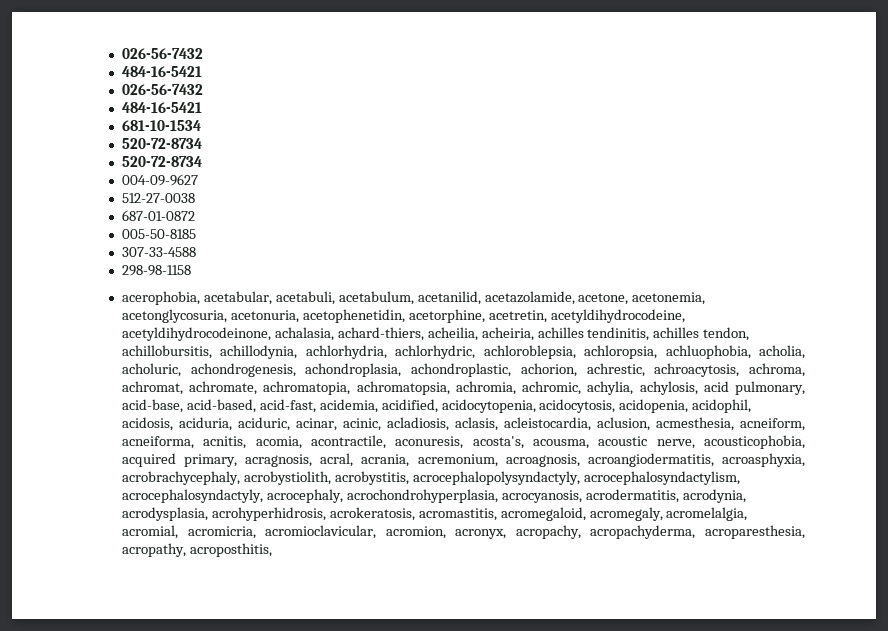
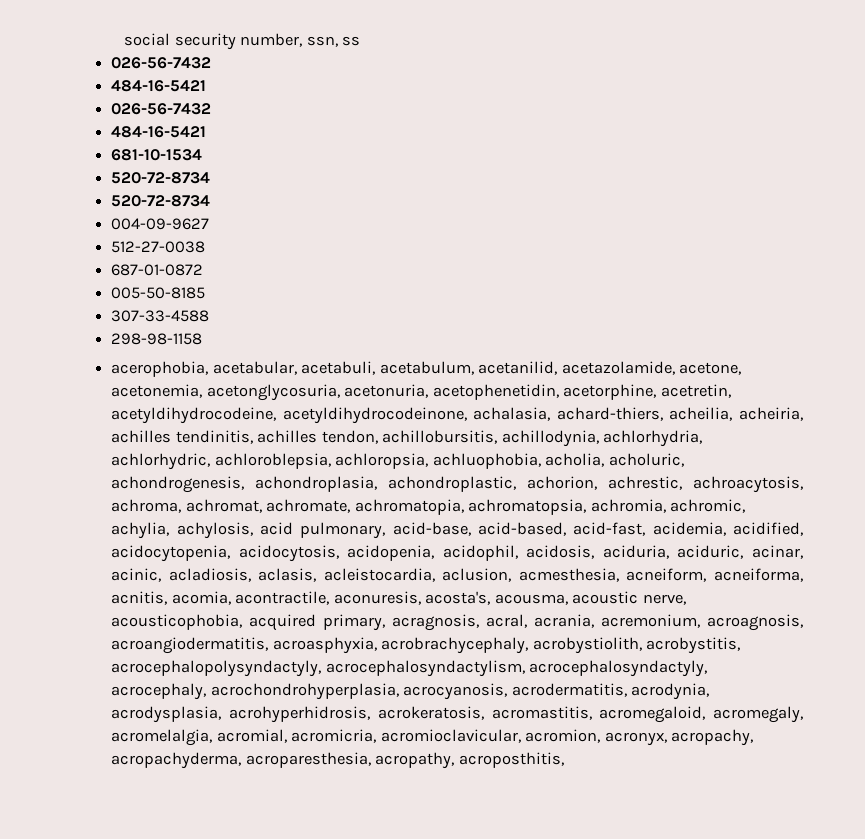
+ social security number, ssn, ss

